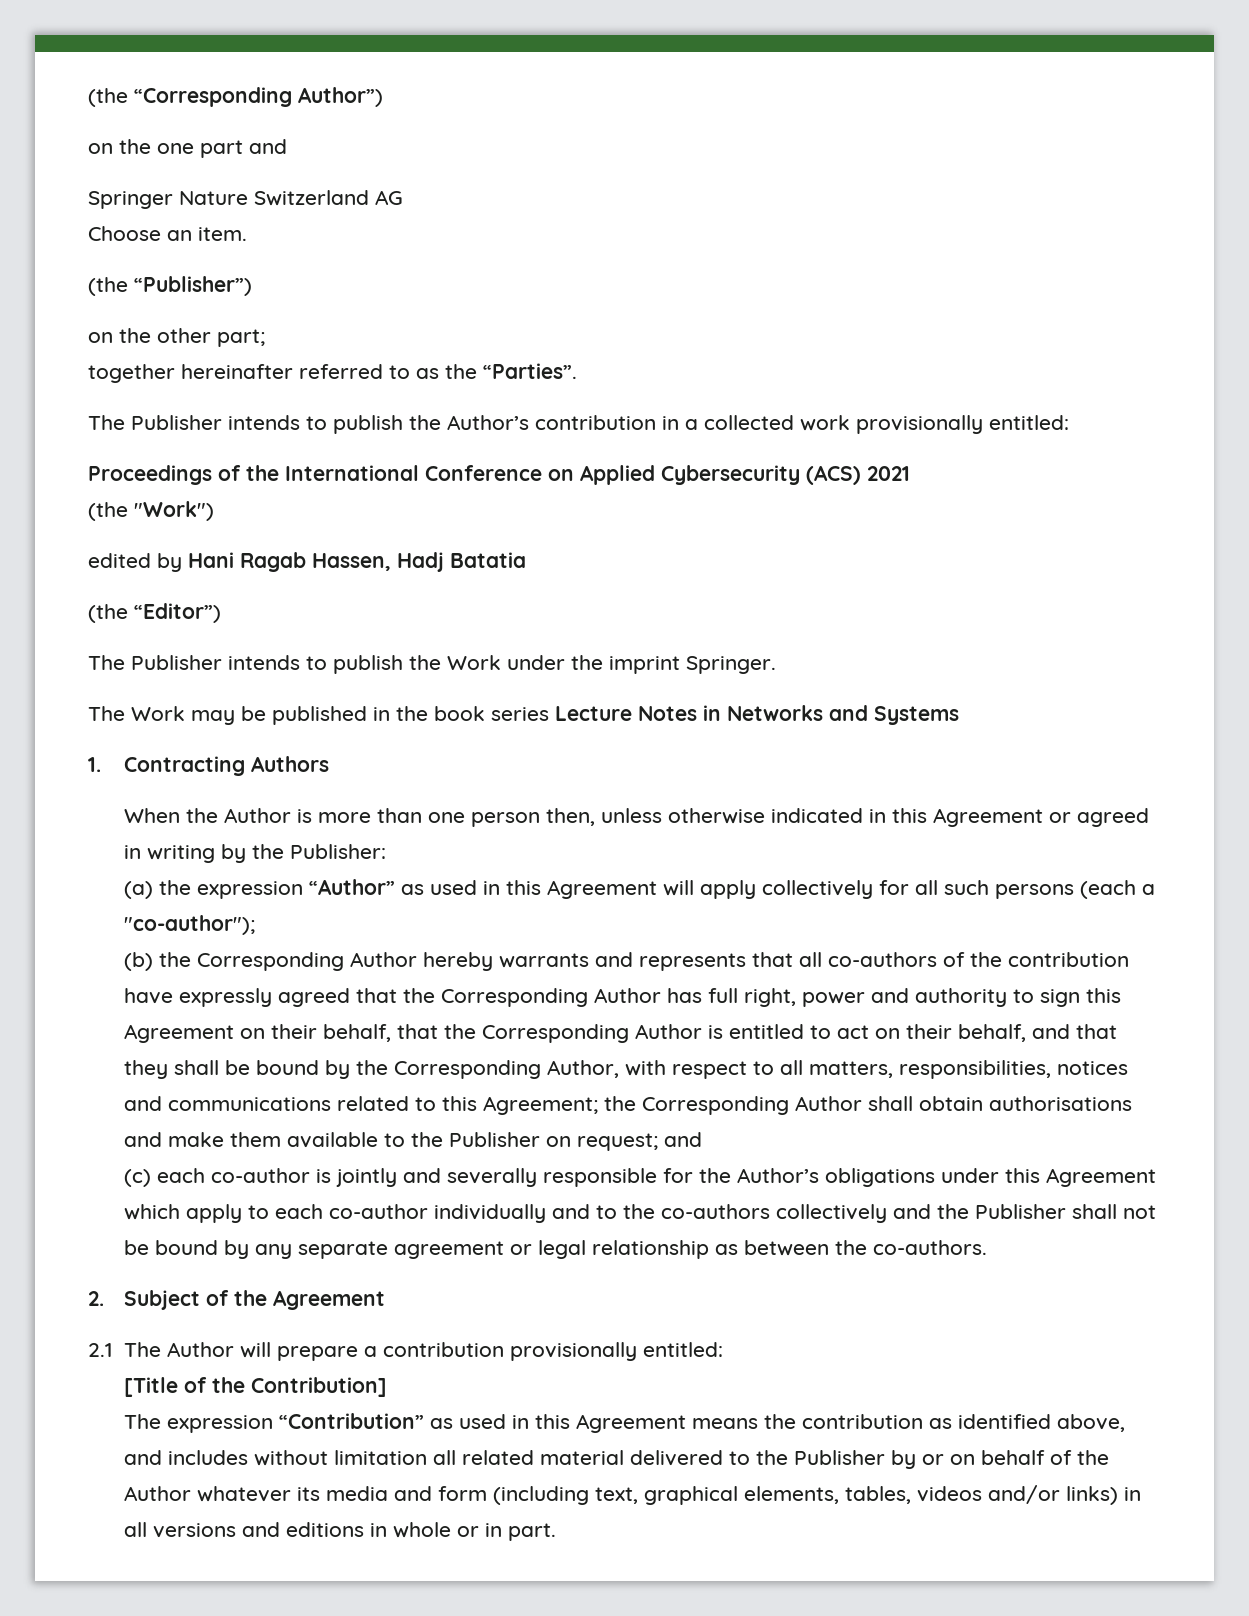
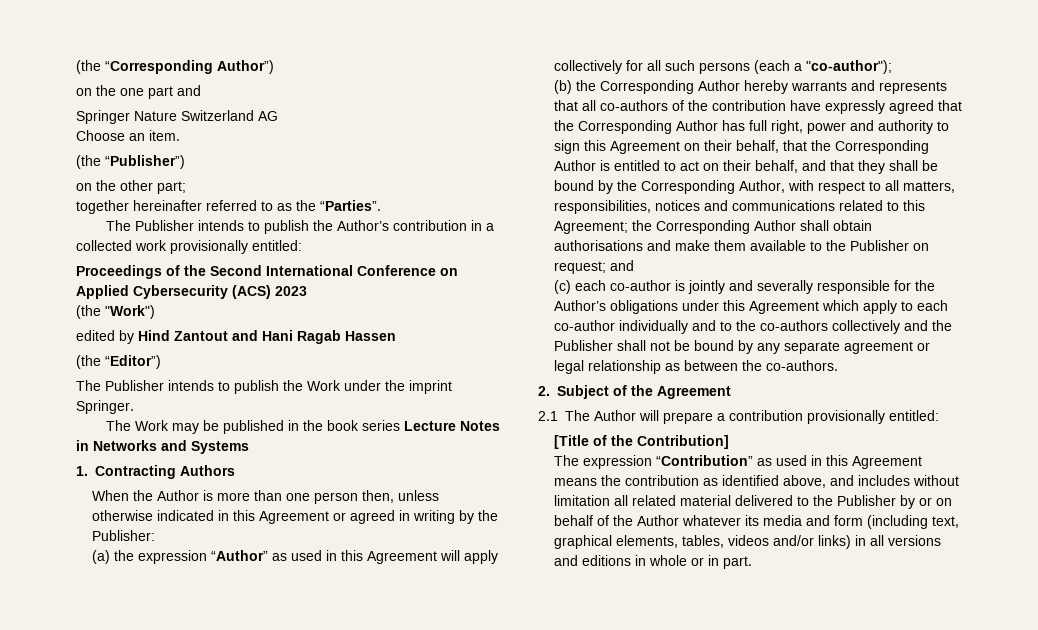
- Proceedings of the International Conference on Applied Cybersecurity (ACS) 2021
+ Proceedings of the Second International Conference on Applied Cybersecurity (ACS) 2023
- edited by Hani Ragab Hassen, Hadj Batatia
+ edited by Hind Zantout and Hani Ragab Hassen

